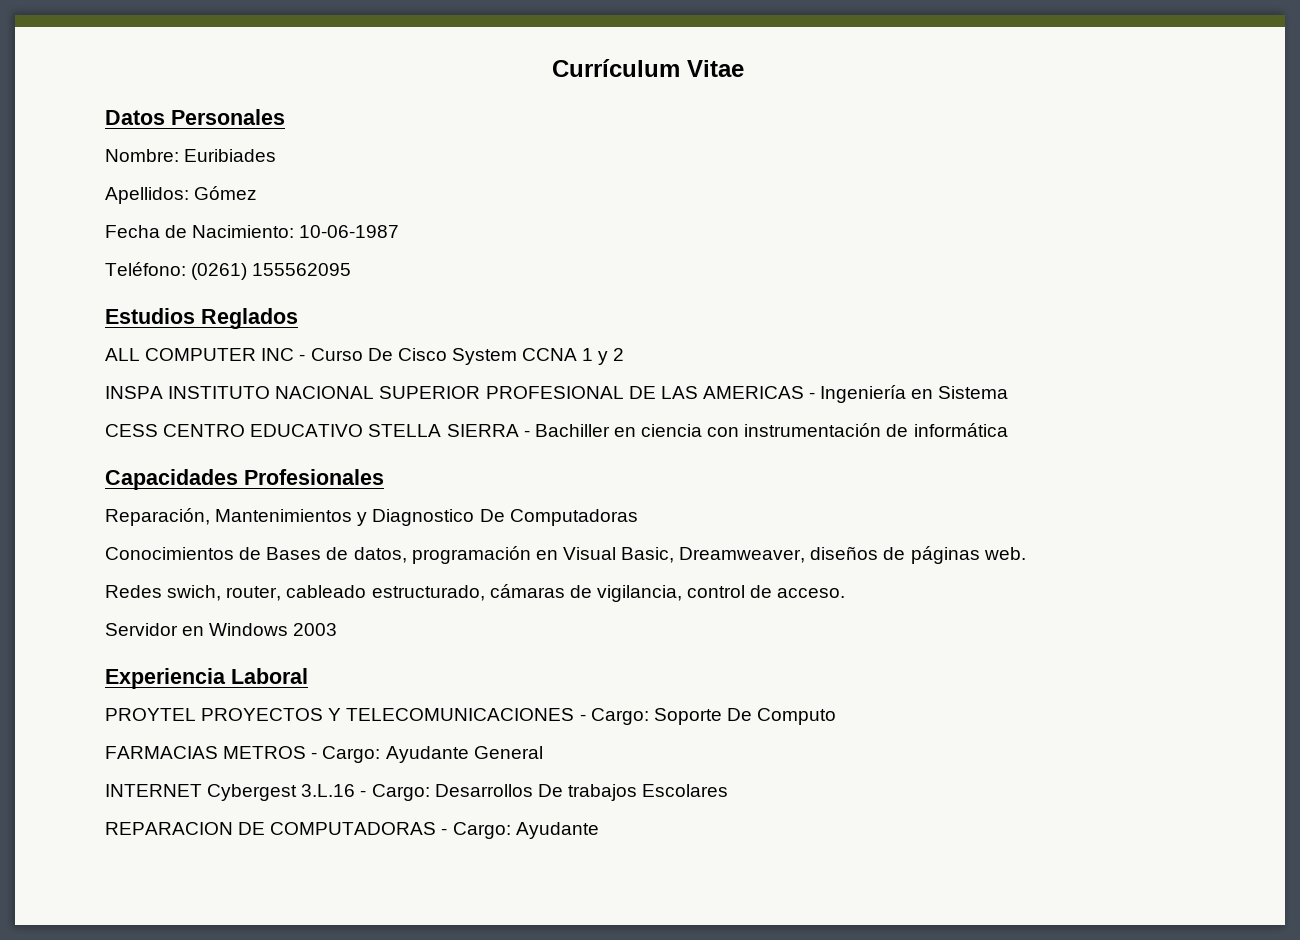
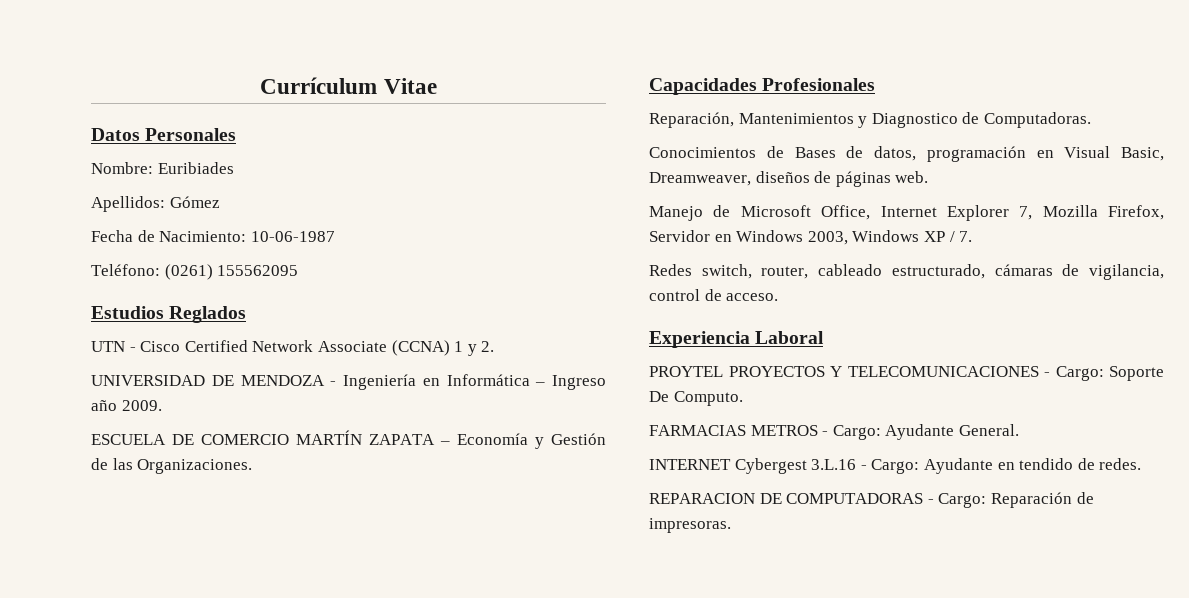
- ALL COMPUTER INC - Curso De Cisco System CCNA 1 y 2
- INSPA INSTITUTO NACIONAL SUPERIOR PROFESIONAL DE LAS AMERICAS - Ingeniería en Sistema
- CESS CENTRO EDUCATIVO STELLA SIERRA - Bachiller en ciencia con instrumentación de informática
+ UTN - Cisco Certified Network Associate (CCNA) 1 y 2.
+ UNIVERSIDAD DE MENDOZA - Ingeniería en Informática – Ingreso año 2009.
+ ESCUELA DE COMERCIO MARTÍN ZAPATA – Economía y Gestión de las Organizaciones.
- Reparación, Mantenimientos y Diagnostico De Computadoras
+ Reparación, Mantenimientos y Diagnostico de Computadoras.
+ Manejo de Microsoft Office, Internet Explorer 7, Mozilla Firefox, Servidor en Windows 2003, Windows XP / 7.
- Redes swich, router, cableado estructurado, cámaras de vigilancia, control de acceso.
+ Redes switch, router, cableado estructurado, cámaras de vigilancia, control de acceso.
- Servidor en Windows 2003
- PROYTEL PROYECTOS Y TELECOMUNICACIONES - Cargo: Soporte De Computo
+ PROYTEL PROYECTOS Y TELECOMUNICACIONES - Cargo: Soporte De Computo.
- FARMACIAS METROS - Cargo: Ayudante General
+ FARMACIAS METROS - Cargo: Ayudante General.
- INTERNET Cybergest 3.L.16 - Cargo: Desarrollos De trabajos Escolares
+ INTERNET Cybergest 3.L.16 - Cargo: Ayudante en tendido de redes.
- REPARACION DE COMPUTADORAS - Cargo: Ayudante
+ REPARACION DE COMPUTADORAS - Cargo: Reparación de impresoras.

